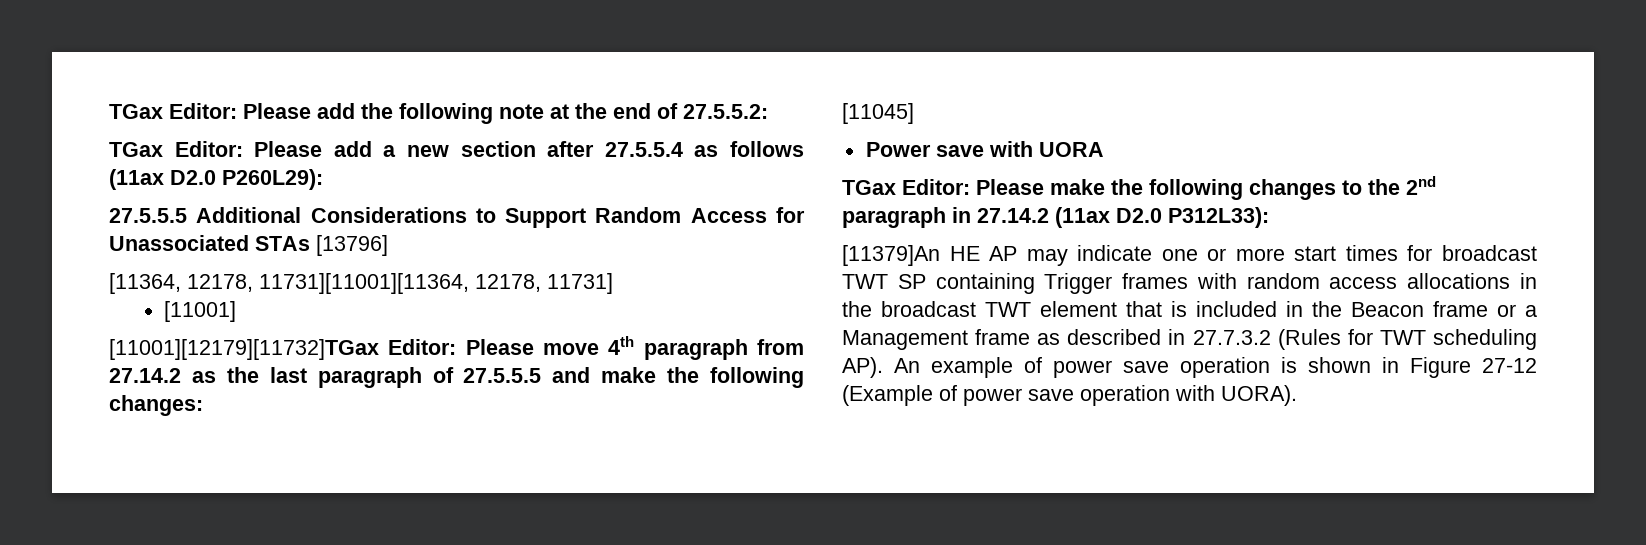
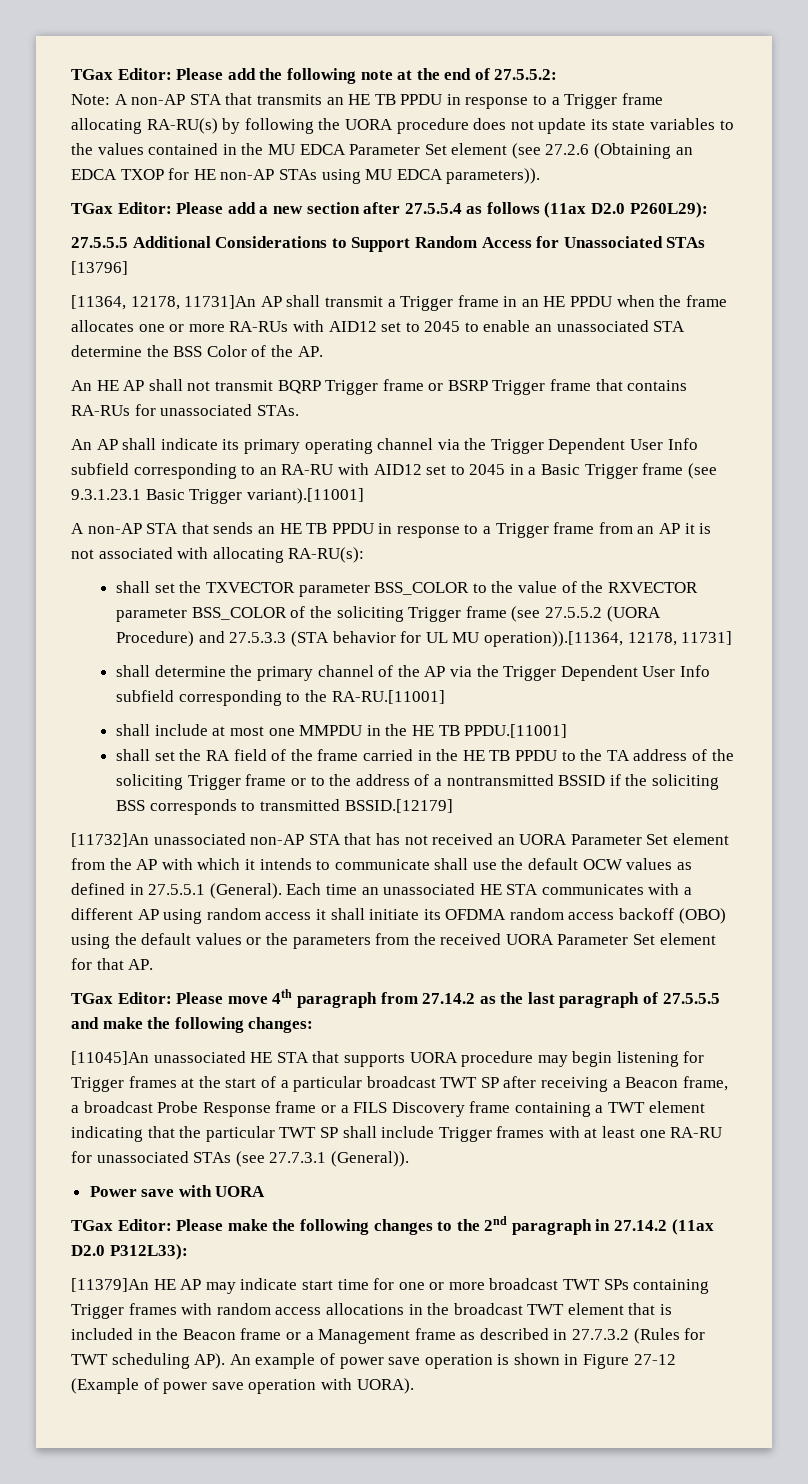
+ Note: A non-AP STA that transmits an HE TB PPDU in response to a Trigger frame allocating RA-RU(s) by following the UORA procedure does not update its state variables to the values contained in the MU EDCA Parameter Set element (see 27.2.6 (Obtaining an EDCA TXOP for HE non-AP STAs using MU EDCA parameters)).
- [11364, 12178, 11731][11001][11364, 12178, 11731]
- [11001]
- [11001][12179][11732]TGax Editor: Please move 4th paragraph from 27.14.2 as the last paragraph of 27.5.5.5 and make the following changes:
+ [11364, 12178, 11731]An AP shall transmit a Trigger frame in an HE PPDU when the frame allocates one or more RA-RUs with AID12 set to 2045 to enable an unassociated STA determine the BSS Color of the AP.
+ An HE AP shall not transmit BQRP Trigger frame or BSRP Trigger frame that contains RA-RUs for unassociated STAs.
+ An AP shall indicate its primary operating channel via the Trigger Dependent User Info subfield corresponding to an RA-RU with AID12 set to 2045 in a Basic Trigger frame (see 9.3.1.23.1 Basic Trigger variant).[11001]
+ A non-AP STA that sends an HE TB PPDU in response to a Trigger frame from an AP it is not associated with allocating RA-RU(s):
+ shall set the TXVECTOR parameter BSS_COLOR to the value of the RXVECTOR parameter BSS_COLOR of the soliciting Trigger frame (see 27.5.5.2 (UORA Procedure) and 27.5.3.3 (STA behavior for UL MU operation)).[11364, 12178, 11731]
+ shall determine the primary channel of the AP via the Trigger Dependent User Info subfield corresponding to the RA-RU.[11001]
+ shall include at most one MMPDU in the HE TB PPDU.[11001]
+ shall set the RA field of the frame carried in the HE TB PPDU to the TA address of the soliciting Trigger frame or to the address of a nontransmitted BSSID if the soliciting BSS corresponds to transmitted BSSID.[12179]
+ [11732]An unassociated non-AP STA that has not received an UORA Parameter Set element from the AP with which it intends to communicate shall use the default OCW values as defined in 27.5.5.1 (General). Each time an unassociated HE STA communicates with a different AP using random access it shall initiate its OFDMA random access backoff (OBO) using the default values or the parameters from the received UORA Parameter Set element for that AP.
+ TGax Editor: Please move 4th paragraph from 27.14.2 as the last paragraph of 27.5.5.5 and make the following changes:
- [11045]
+ [11045]An unassociated HE STA that supports UORA procedure may begin listening for Trigger frames at the start of a particular broadcast TWT SP after receiving a Beacon frame, a broadcast Probe Response frame or a FILS Discovery frame containing a TWT element indicating that the particular TWT SP shall include Trigger frames with at least one RA-RU for unassociated STAs (see 27.7.3.1 (General)).
- [11379]An HE AP may indicate one or more start times for broadcast TWT SP containing Trigger frames with random access allocations in the broadcast TWT element that is included in the Beacon frame or a Management frame as described in 27.7.3.2 (Rules for TWT scheduling AP). An example of power save operation is shown in Figure 27-12 (Example of power save operation with UORA).
+ [11379]An HE AP may indicate start time for one or more broadcast TWT SPs containing Trigger frames with random access allocations in the broadcast TWT element that is included in the Beacon frame or a Management frame as described in 27.7.3.2 (Rules for TWT scheduling AP). An example of power save operation is shown in Figure 27-12 (Example of power save operation with UORA).

